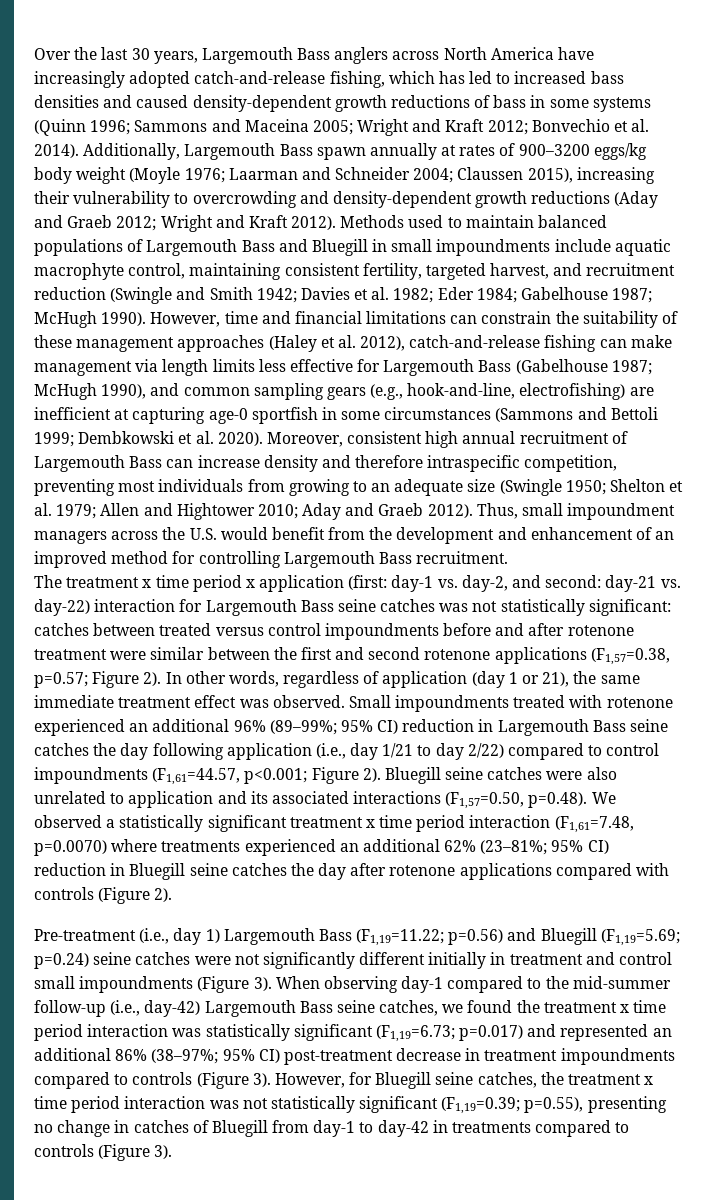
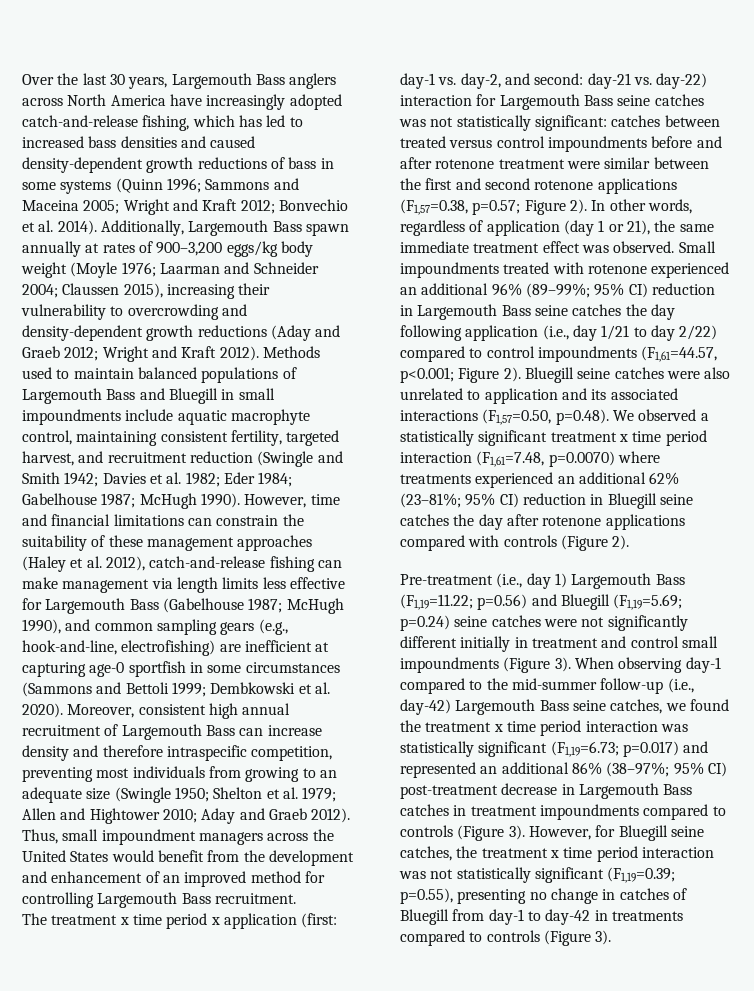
- Additionally, Largemouth Bass spawn annually at rates of 900–3200 eggs/kg body weight (Moyle 1976; Laarman and Schneider 2004; Claussen 2015), increasing their vulnerability to overcrowding and density-dependent growth reductions (Aday and Graeb 2012; Wright and Kraft 2012).
+ Additionally, Largemouth Bass spawn annually at rates of 900–3,200 eggs/kg body weight (Moyle 1976; Laarman and Schneider 2004; Claussen 2015), increasing their vulnerability to overcrowding and density-dependent growth reductions (Aday and Graeb 2012; Wright and Kraft 2012).
- Thus, small impoundment managers across the U.S. would benefit from the development and enhancement of an improved method for controlling Largemouth Bass recruitment.
+ Thus, small impoundment managers across the United States would benefit from the development and enhancement of an improved method for controlling Largemouth Bass recruitment.
- When observing day-1 compared to the mid-summer follow-up (i.e., day-42) Largemouth Bass seine catches, we found the treatment x time period interaction was statistically significant (F1,19=6.73; p=0.017) and represented an additional 86% (38–97%; 95% CI) post-treatment decrease in treatment impoundments compared to controls (Figure 3).
+ When observing day-1 compared to the mid-summer follow-up (i.e., day-42) Largemouth Bass seine catches, we found the treatment x time period interaction was statistically significant (F1,19=6.73; p=0.017) and represented an additional 86% (38–97%; 95% CI) post-treatment decrease in Largemouth Bass catches in treatment impoundments compared to controls (Figure 3).

